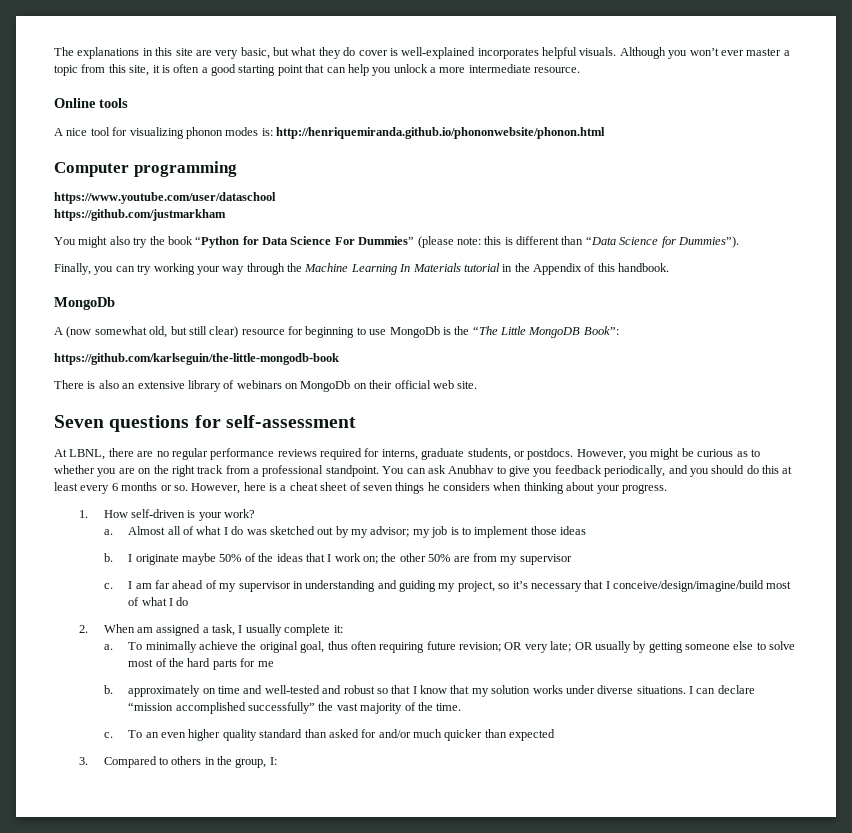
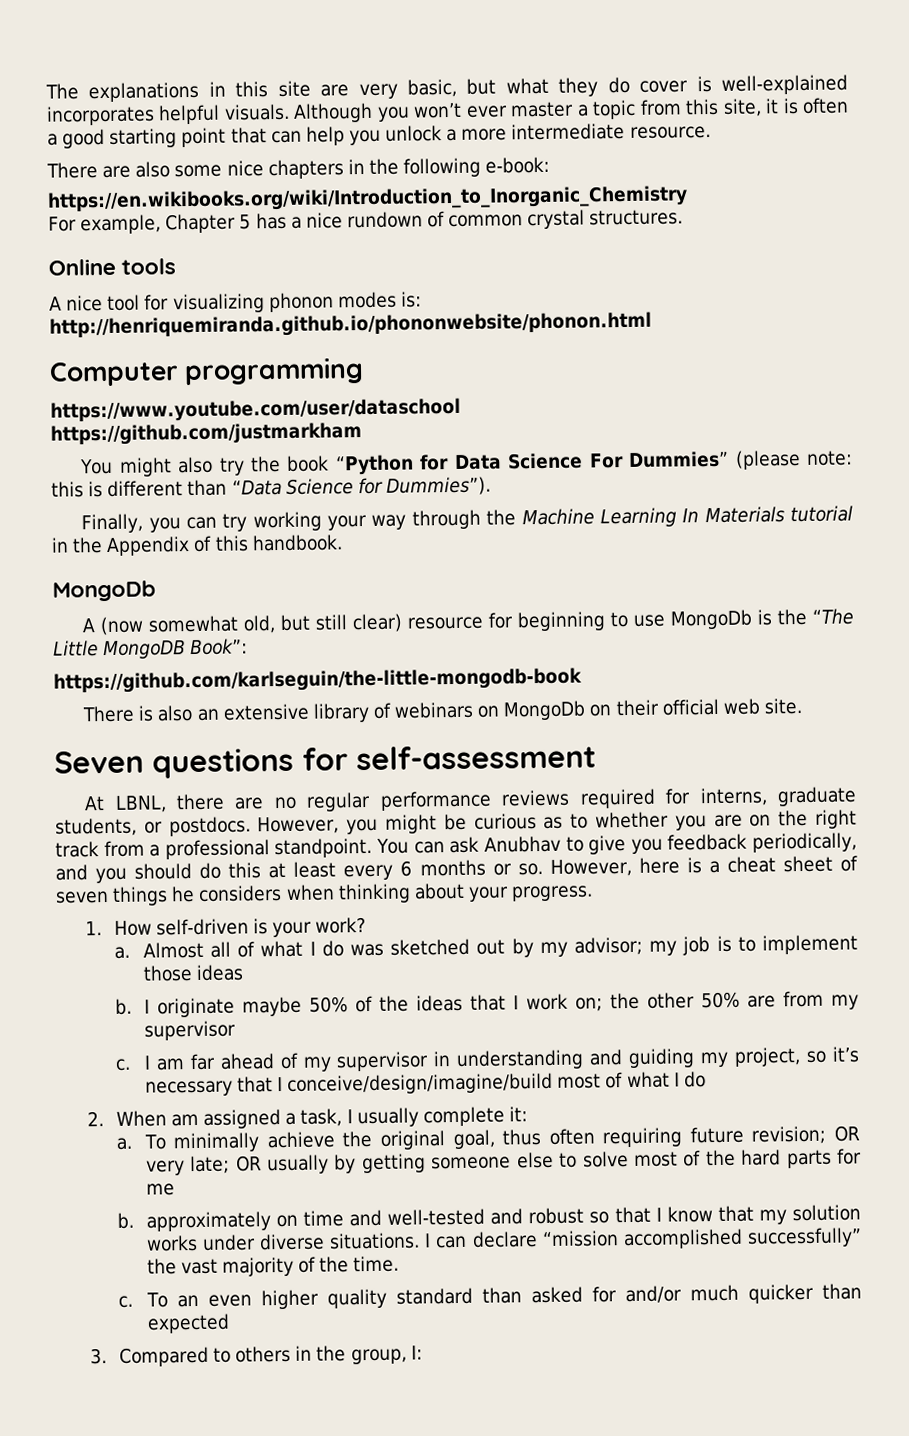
+ There are also some nice chapters in the following e-book:
+ https://en.wikibooks.org/wiki/Introduction_to_Inorganic_Chemistry
+ For example, Chapter 5 has a nice rundown of common crystal structures.

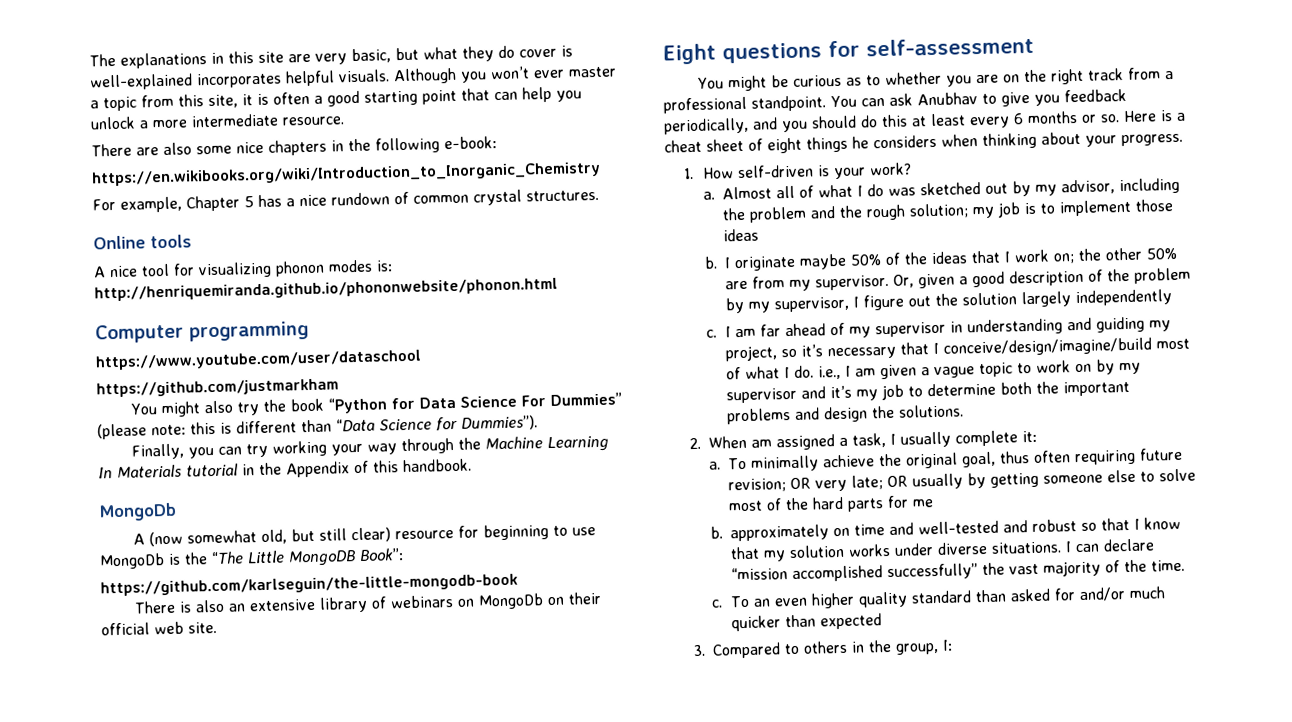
- Seven questions for self-assessment
+ Eight questions for self-assessment
- At LBNL, there are no regular performance reviews required for interns, graduate students, or postdocs. However, you might be curious as to whether you are on the right track from a professional standpoint.
+ You might be curious as to whether you are on the right track from a professional standpoint.
- However, here is a cheat sheet of seven things he considers when thinking about your progress.
+ Here is a cheat sheet of eight things he considers when thinking about your progress.
- Almost all of what I do was sketched out by my advisor; my job is to implement those ideas
+ Almost all of what I do was sketched out by my advisor, including the problem and the rough solution; my job is to implement those ideas
- I originate maybe 50% of the ideas that I work on; the other 50% are from my supervisor
+ I originate maybe 50% of the ideas that I work on; the other 50% are from my supervisor. Or, given a good description of the problem by my supervisor, I figure out the solution largely independently
- I am far ahead of my supervisor in understanding and guiding my project, so it’s necessary that I conceive/design/imagine/build most of what I do
+ I am far ahead of my supervisor in understanding and guiding my project, so it’s necessary that I conceive/design/imagine/build most of what I do. i.e., I am given a vague topic to work on by my supervisor and it’s my job to determine both the important problems and design the solutions.

